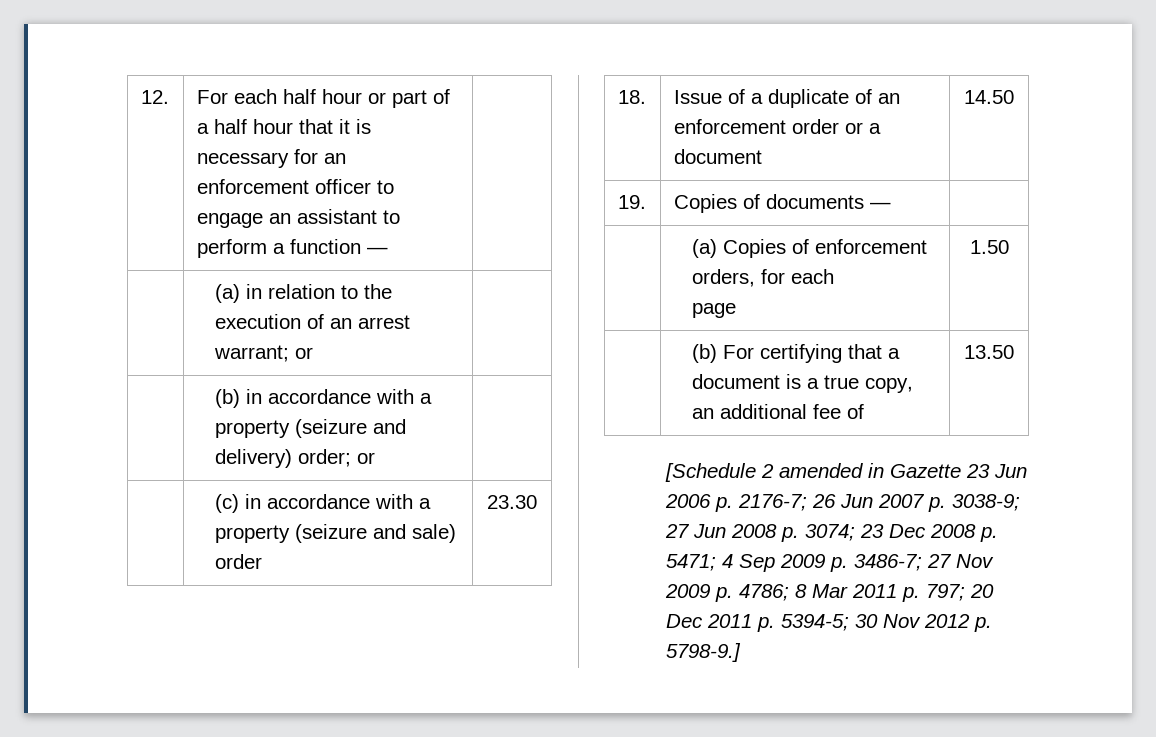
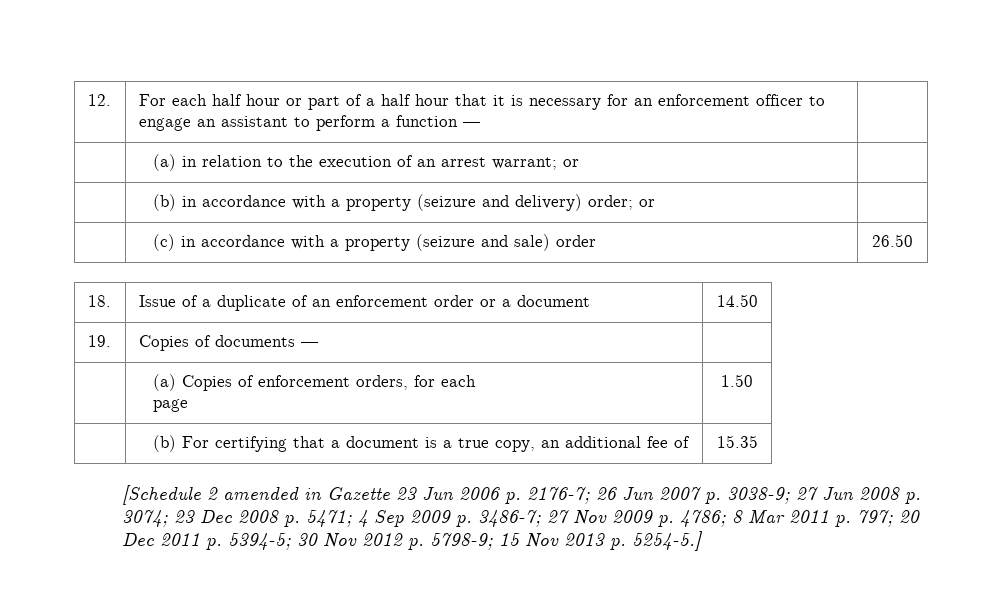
- | (c) in accordance with a property (seizure and sale) order | 23.30
+ | (c) in accordance with a property (seizure and sale) order | 26.50
- | (b) For certifying that a document is a true copy, an additional fee of | 13.50
+ | (b) For certifying that a document is a true copy, an additional fee of | 15.35
- [Schedule 2 amended in Gazette 23 Jun 2006 p. 2176-7; 26 Jun 2007 p. 3038-9; 27 Jun 2008 p. 3074; 23 Dec 2008 p. 5471; 4 Sep 2009 p. 3486-7; 27 Nov 2009 p. 4786; 8 Mar 2011 p. 797; 20 Dec 2011 p. 5394-5; 30 Nov 2012 p. 5798-9.]
+ [Schedule 2 amended in Gazette 23 Jun 2006 p. 2176-7; 26 Jun 2007 p. 3038-9; 27 Jun 2008 p. 3074; 23 Dec 2008 p. 5471; 4 Sep 2009 p. 3486-7; 27 Nov 2009 p. 4786; 8 Mar 2011 p. 797; 20 Dec 2011 p. 5394-5; 30 Nov 2012 p. 5798-9; 15 Nov 2013 p. 5254-5.]

